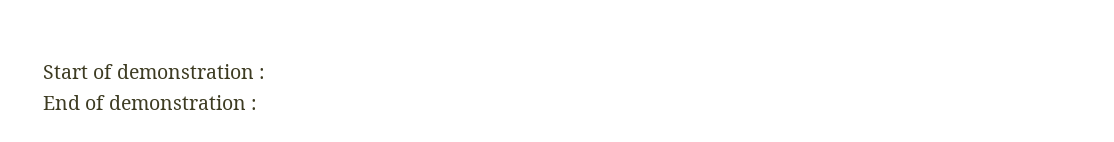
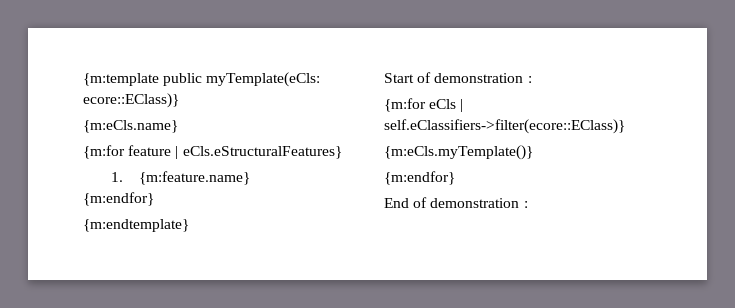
+ {m:template public myTemplate(eCls: ecore::EClass)}
+ {m:eCls.name}
+ {m:for feature | eCls.eStructuralFeatures}
+ 1. {m:feature.name}
+ {m:endfor}
+ {m:endtemplate}
  Start of demonstration :
+ {m:for eCls | self.eClassifiers->filter(ecore::EClass)}
+ {m:eCls.myTemplate()}
+ {m:endfor}

